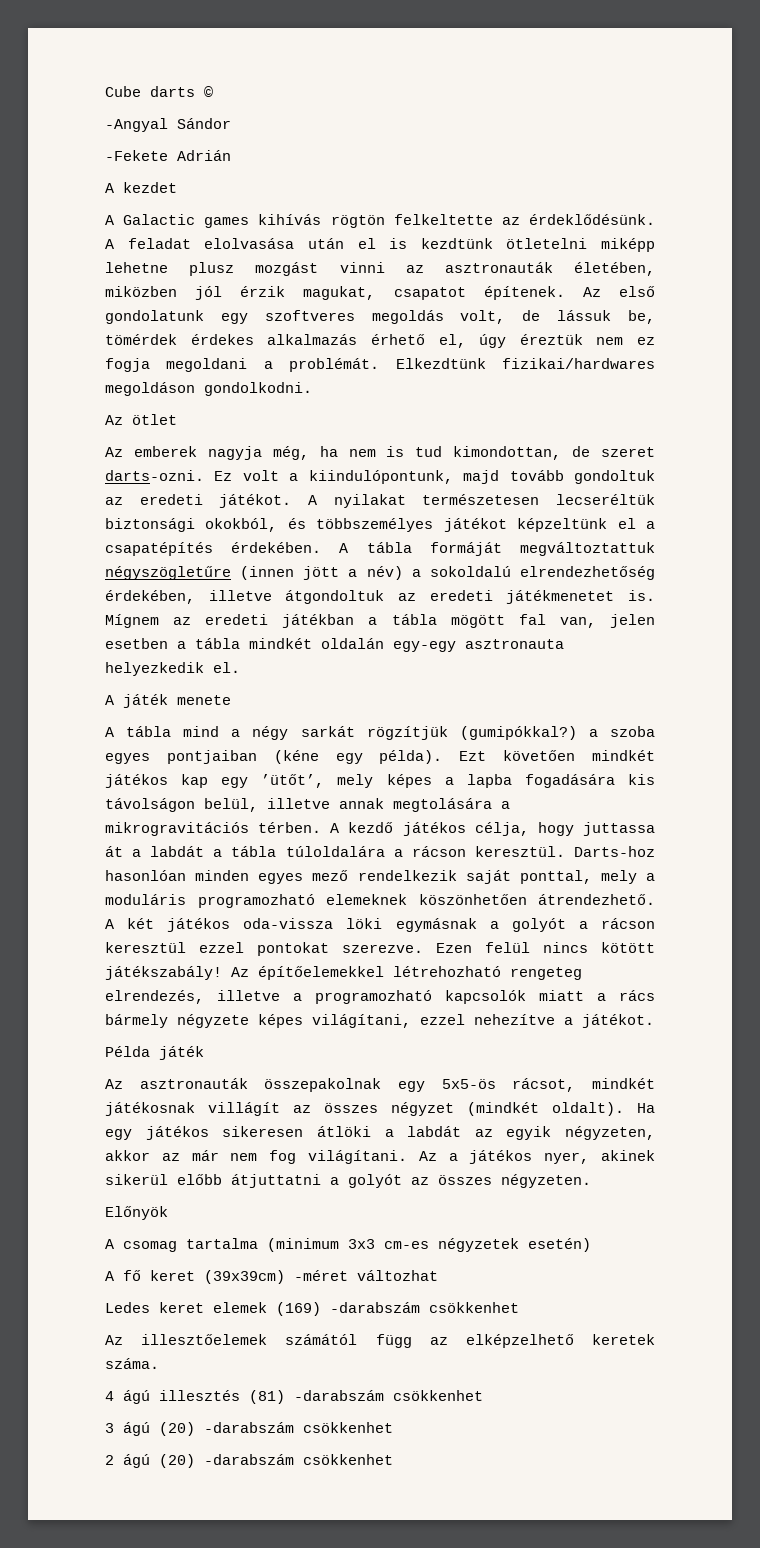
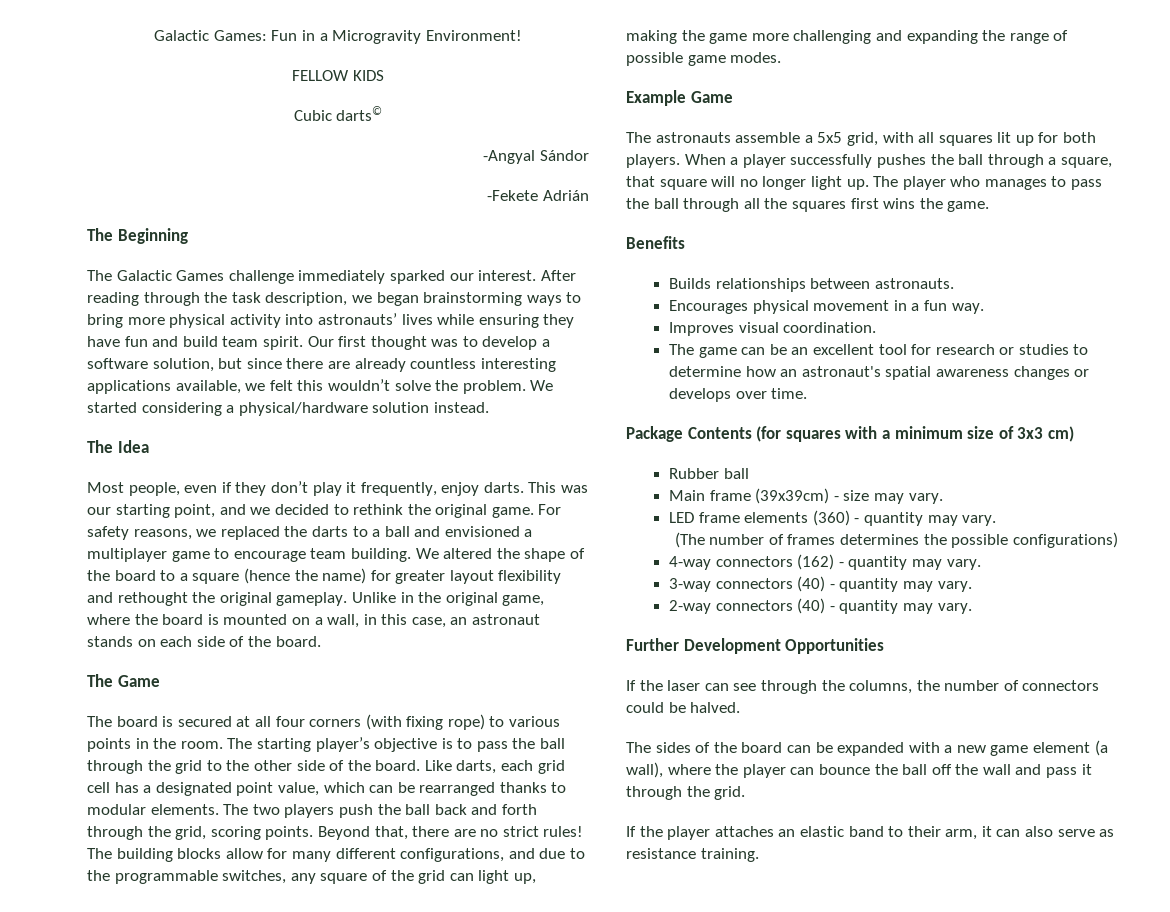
- Cube darts ©
+ Galactic Games: Fun in a Microgravity Environment!
+ FELLOW KIDS
+ Cubic darts©
  -Angyal Sándor
  -Fekete Adrián
- A kezdet
- A Galactic games kihívás rögtön felkeltette az érdeklődésünk. A feladat elolvasása után el is kezdtünk ötletelni miképp lehetne plusz mozgást vinni az asztronauták életében, miközben jól érzik magukat, csapatot építenek. Az első gondolatunk egy szoftveres megoldás volt, de lássuk be, tömérdek érdekes alkalmazás érhető el, úgy éreztük nem ez fogja megoldani a problémát. Elkezdtünk fizikai/hardwares megoldáson gondolkodni.
- Az ötlet
- Az emberek nagyja még, ha nem is tud kimondottan, de szeret darts-ozni. Ez volt a kiindulópontunk, majd tovább gondoltuk az eredeti játékot. A nyilakat természetesen lecseréltük biztonsági okokból, és többszemélyes játékot képzeltünk el a csapatépítés érdekében. A tábla formáját megváltoztattuk négyszögletűre (innen jött a név) a sokoldalú elrendezhetőség érdekében, illetve átgondoltuk az eredeti játékmenetet is. Mígnem az eredeti játékban a tábla mögött fal van, jelen esetben a tábla mindkét oldalán egy-egy asztronauta helyezkedik el.
- A játék menete
- A tábla mind a négy sarkát rögzítjük (gumipókkal?) a szoba egyes pontjaiban (kéne egy példa). Ezt követően mindkét játékos kap egy ’ütőt’, mely képes a lapba fogadására kis távolságon belül, illetve annak megtolására a mikrogravitációs térben. A kezdő játékos célja, hogy juttassa át a labdát a tábla túloldalára a rácson keresztül. Darts-hoz hasonlóan minden egyes mező rendelkezik saját ponttal, mely a moduláris programozható elemeknek köszönhetően átrendezhető. A két játékos oda-vissza löki egymásnak a golyót a rácson keresztül ezzel pontokat szerezve. Ezen felül nincs kötött játékszabály! Az építőelemekkel létrehozható rengeteg elrendezés, illetve a programozható kapcsolók miatt a rács bármely négyzete képes világítani, ezzel nehezítve a játékot.
- Példa játék
- Az asztronauták összepakolnak egy 5x5-ös rácsot, mindkét játékosnak villágít az összes négyzet (mindkét oldalt). Ha egy játékos sikeresen átlöki a labdát az egyik négyzeten, akkor az már nem fog világítani. Az a játékos nyer, akinek sikerül előbb átjuttatni a golyót az összes négyzeten.
- Előnyök
- A csomag tartalma (minimum 3x3 cm-es négyzetek esetén)
- A fő keret (39x39cm) -méret változhat
- Ledes keret elemek (169) -darabszám csökkenhet
- Az illesztőelemek számától függ az elképzelhető keretek száma.
- 4 ágú illesztés (81) -darabszám csökkenhet
- 3 ágú (20) -darabszám csökkenhet
- 2 ágú (20) -darabszám csökkenhet
+ The Beginning
+ The Galactic Games challenge immediately sparked our interest. After reading through the task description, we began brainstorming ways to bring more physical activity into astronauts’ lives while ensuring they have fun and build team spirit. Our first thought was to develop a software solution, but since there are already countless interesting applications available, we felt this wouldn’t solve the problem. We started considering a physical/hardware solution instead.
+ The Idea
+ Most people, even if they don’t play it frequently, enjoy darts. This was our starting point, and we decided to rethink the original game. For safety reasons, we replaced the darts to a ball and envisioned a multiplayer game to encourage team building. We altered the shape of the board to a square (hence the name) for greater layout flexibility and rethought the original gameplay. Unlike in the original game, where the board is mounted on a wall, in this case, an astronaut stands on each side of the board.
+ The Game
+ The board is secured at all four corners (with fixing rope) to various points in the room. The starting player’s objective is to pass the ball through the grid to the other side of the board. Like darts, each grid cell has a designated point value, which can be rearranged thanks to modular elements. The two players push the ball back and forth through the grid, scoring points. Beyond that, there are no strict rules! The building blocks allow for many different configurations, and due to the programmable switches, any square of the grid can light up, making the game more challenging and expanding the range of possible game modes.
+ Example Game
+ The astronauts assemble a 5x5 grid, with all squares lit up for both players. When a player successfully pushes the ball through a square, that square will no longer light up. The player who manages to pass the ball through all the squares first wins the game.
+ Benefits
+ Builds relationships between astronauts.
+ Encourages physical movement in a fun way.
+ Improves visual coordination.
+ The game can be an excellent tool for research or studies to determine how an astronaut's spatial awareness changes or develops over time.
+ Package Contents (for squares with a minimum size of 3x3 cm)
+ Rubber ball
+ Main frame (39x39cm) - size may vary.
+ LED frame elements (360) - quantity may vary.
+ (The number of frames determines the possible configurations)
+ 4-way connectors (162) - quantity may vary.
+ 3-way connectors (40) - quantity may vary.
+ 2-way connectors (40) - quantity may vary.
+ Further Development Opportunities
+ If the laser can see through the columns, the number of connectors could be halved.
+ The sides of the board can be expanded with a new game element (a wall), where the player can bounce the ball off the wall and pass it through the grid.
+ If the player attaches an elastic band to their arm, it can also serve as resistance training.

